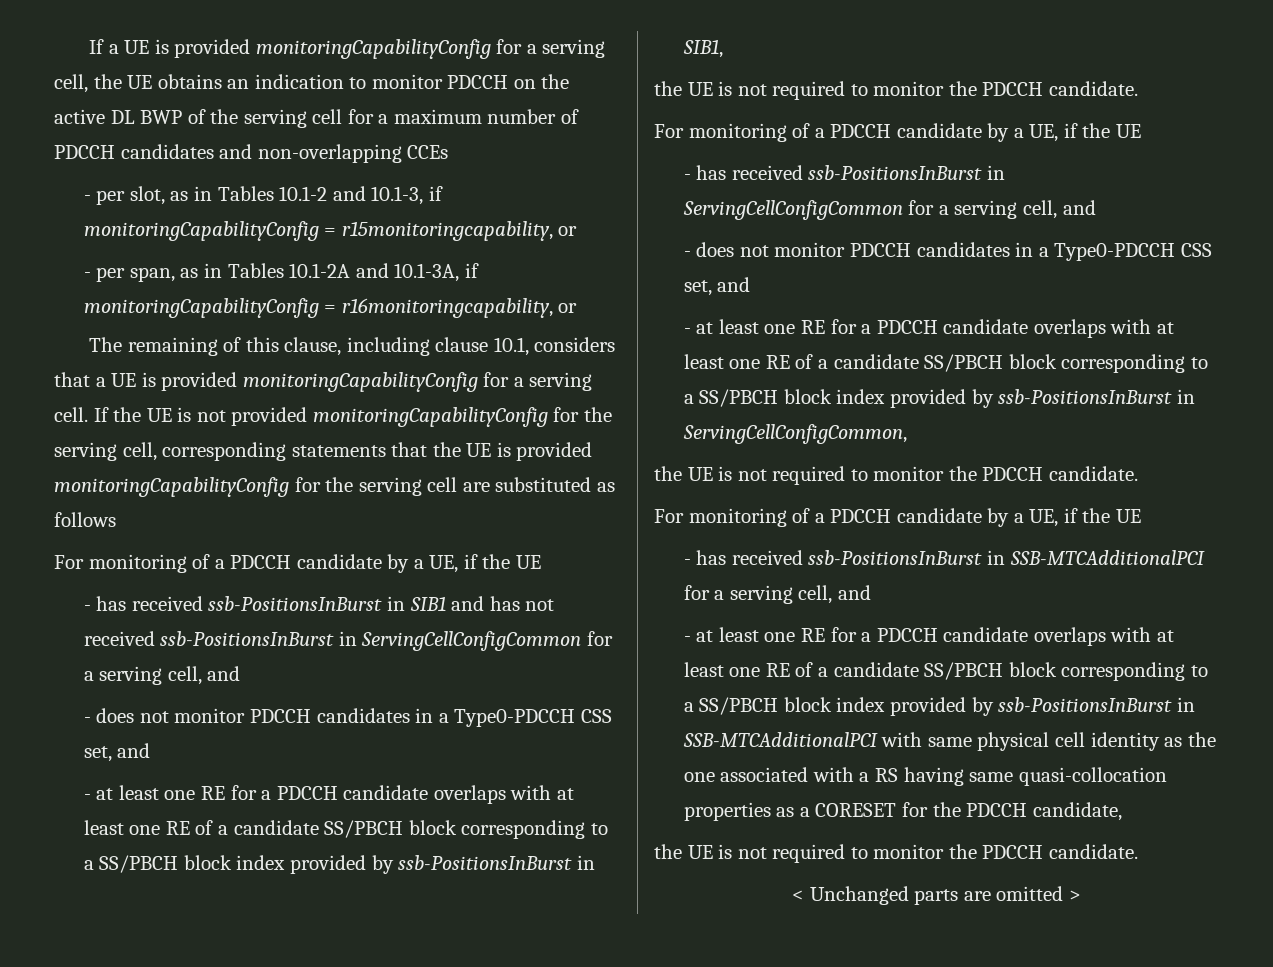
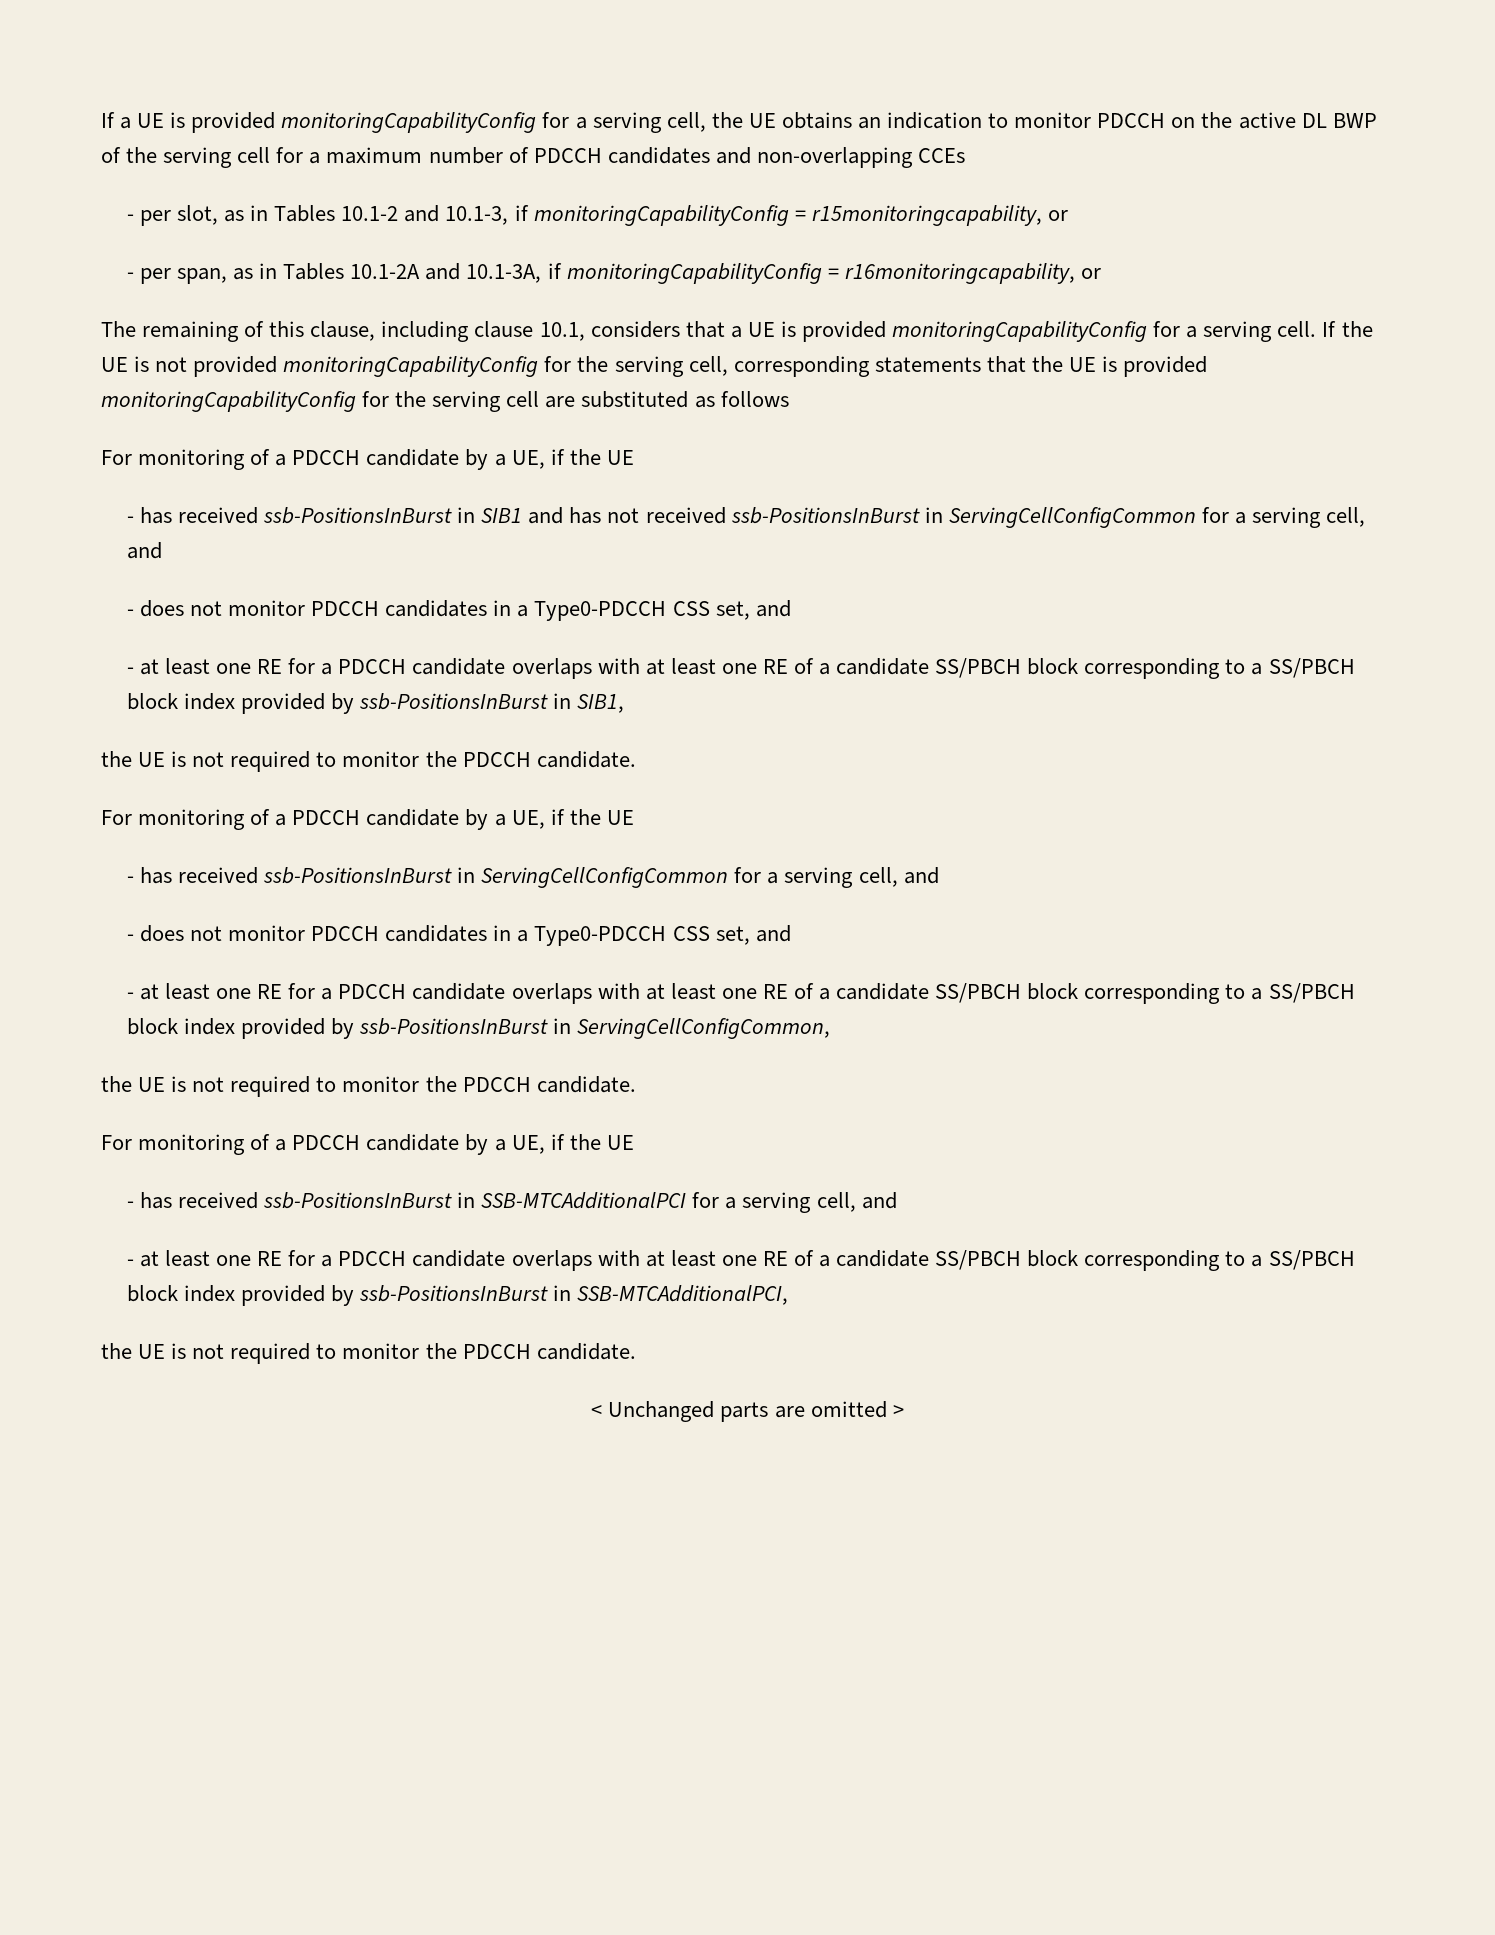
- - at least one RE for a PDCCH candidate overlaps with at least one RE of a candidate SS/PBCH block corresponding to a SS/PBCH block index provided by ssb-PositionsInBurst in SSB-MTCAdditionalPCI with same physical cell identity as the one associated with a RS having same quasi-collocation properties as a CORESET for the PDCCH candidate,
+ - at least one RE for a PDCCH candidate overlaps with at least one RE of a candidate SS/PBCH block corresponding to a SS/PBCH block index provided by ssb-PositionsInBurst in SSB-MTCAdditionalPCI,

